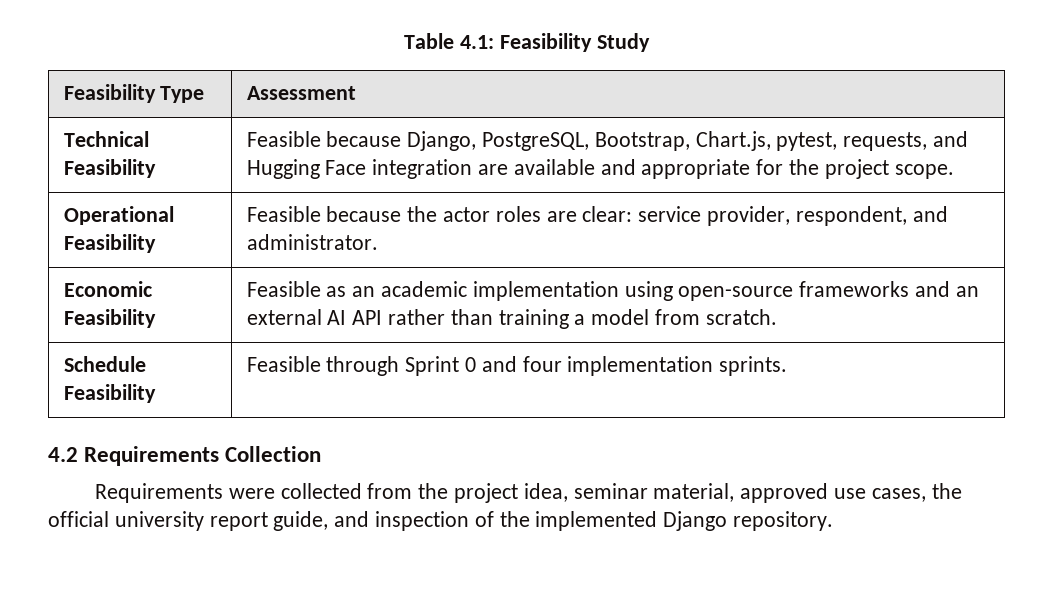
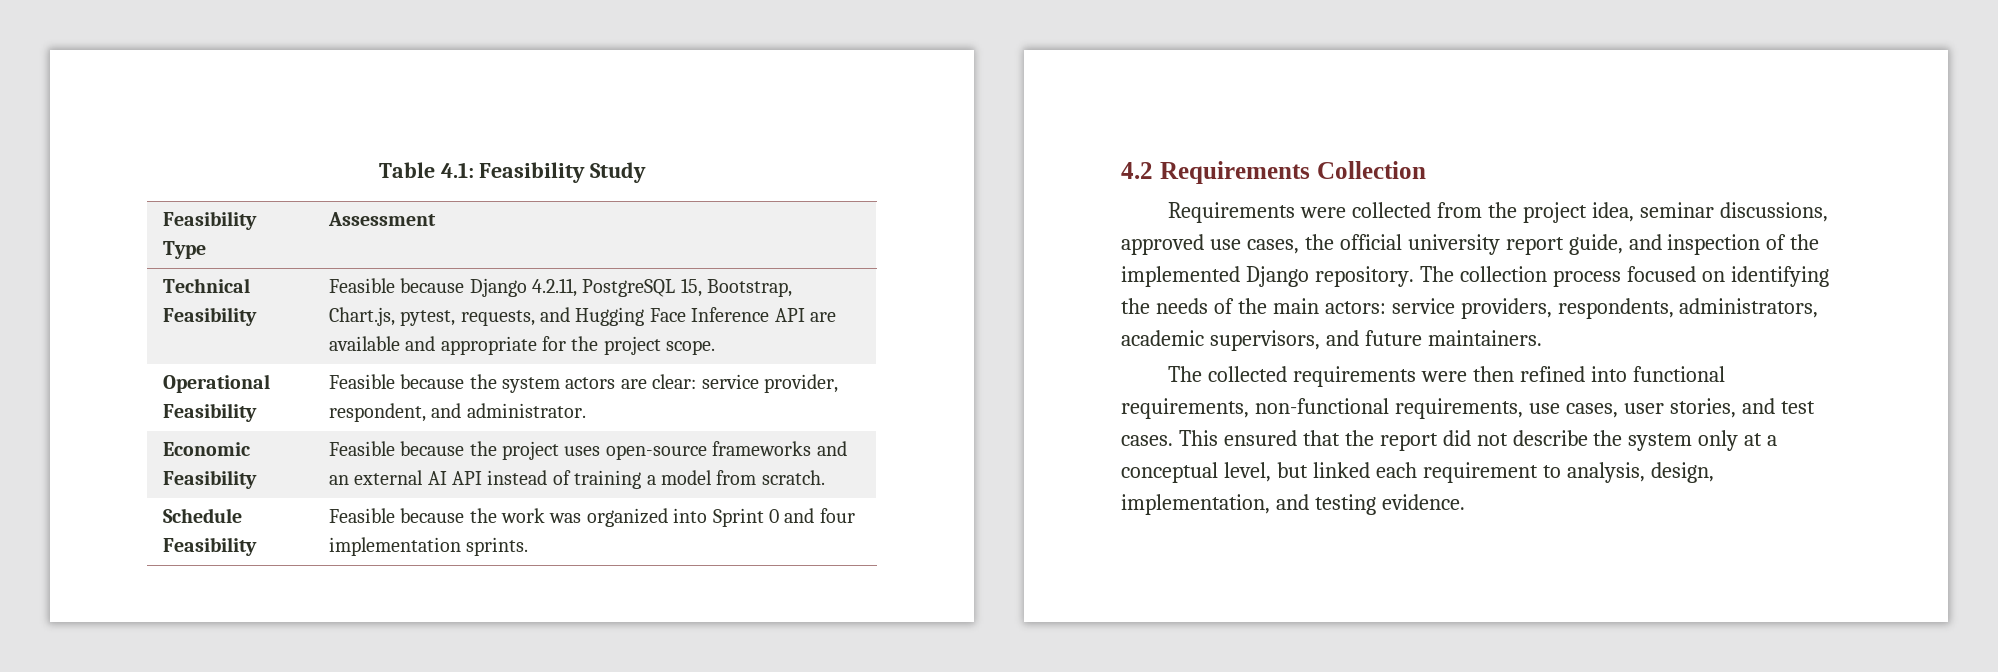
- Technical Feasibility | Feasible because Django, PostgreSQL, Bootstrap, Chart.js, pytest, requests, and Hugging Face integration are available and appropriate for the project scope.
+ Technical Feasibility | Feasible because Django 4.2.11, PostgreSQL 15, Bootstrap, Chart.js, pytest, requests, and Hugging Face Inference API are available and appropriate for the project scope.
- Operational Feasibility | Feasible because the actor roles are clear: service provider, respondent, and administrator.
+ Operational Feasibility | Feasible because the system actors are clear: service provider, respondent, and administrator.
- Economic Feasibility | Feasible as an academic implementation using open-source frameworks and an external AI API rather than training a model from scratch.
+ Economic Feasibility | Feasible because the project uses open-source frameworks and an external AI API instead of training a model from scratch.
- Schedule Feasibility | Feasible through Sprint 0 and four implementation sprints.
+ Schedule Feasibility | Feasible because the work was organized into Sprint 0 and four implementation sprints.
- Requirements were collected from the project idea, seminar material, approved use cases, the official university report guide, and inspection of the implemented Django repository.
+ Requirements were collected from the project idea, seminar discussions, approved use cases, the official university report guide, and inspection of the implemented Django repository.
+ The collection process focused on identifying the needs of the main actors: service providers, respondents, administrators, academic supervisors, and future maintainers.
+ The collected requirements were then refined into functional requirements, non-functional requirements, use cases, user stories, and test cases. This ensured that the report did not describe the system only at a conceptual level, but linked each requirement to analysis, design, implementation, and testing evidence.

